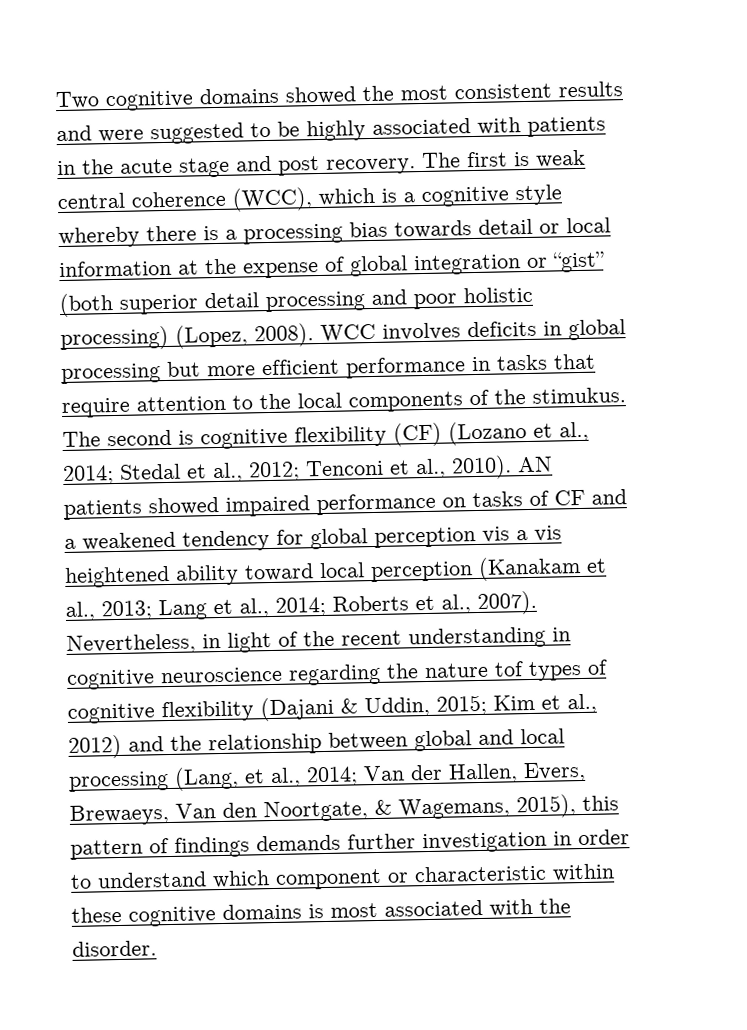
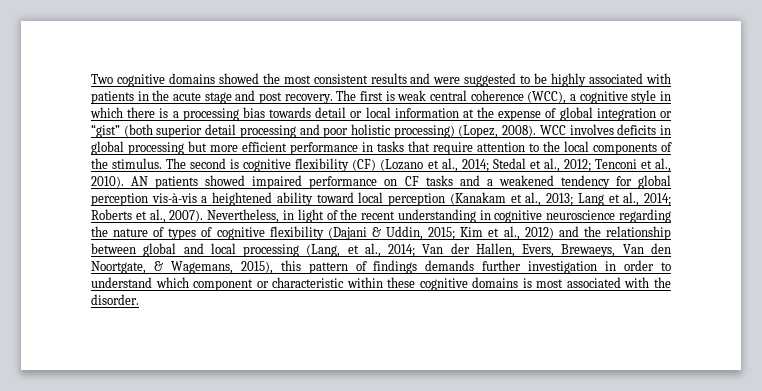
- The first is weak central coherence (WCC), which is a cognitive style whereby there is a processing bias towards detail or local information at the expense of global integration or “gist” (both superior detail processing and poor holistic processing) (Lopez, 2008).
+ The first is weak central coherence (WCC), a cognitive style in which there is a processing bias towards detail or local information at the expense of global integration or “gist” (both superior detail processing and poor holistic processing) (Lopez, 2008).
- WCC involves deficits in global processing but more efficient performance in tasks that require attention to the local components of the stimukus.
+ WCC involves deficits in global processing but more efficient performance in tasks that require attention to the local components of the stimulus.
- AN patients showed impaired performance on tasks of CF and a weakened tendency for global perception vis a vis heightened ability toward local perception (Kanakam et al., 2013; Lang et al., 2014; Roberts et al., 2007).
+ AN patients showed impaired performance on CF tasks and a weakened tendency for global perception vis-à-vis a heightened ability toward local perception (Kanakam et al., 2013; Lang et al., 2014; Roberts et al., 2007).
- Nevertheless, in light of the recent understanding in cognitive neuroscience regarding the nature tof types of cognitive flexibility (Dajani & Uddin, 2015;
+ Nevertheless, in light of the recent understanding in cognitive neuroscience regarding the nature of types of cognitive flexibility (Dajani & Uddin, 2015;

